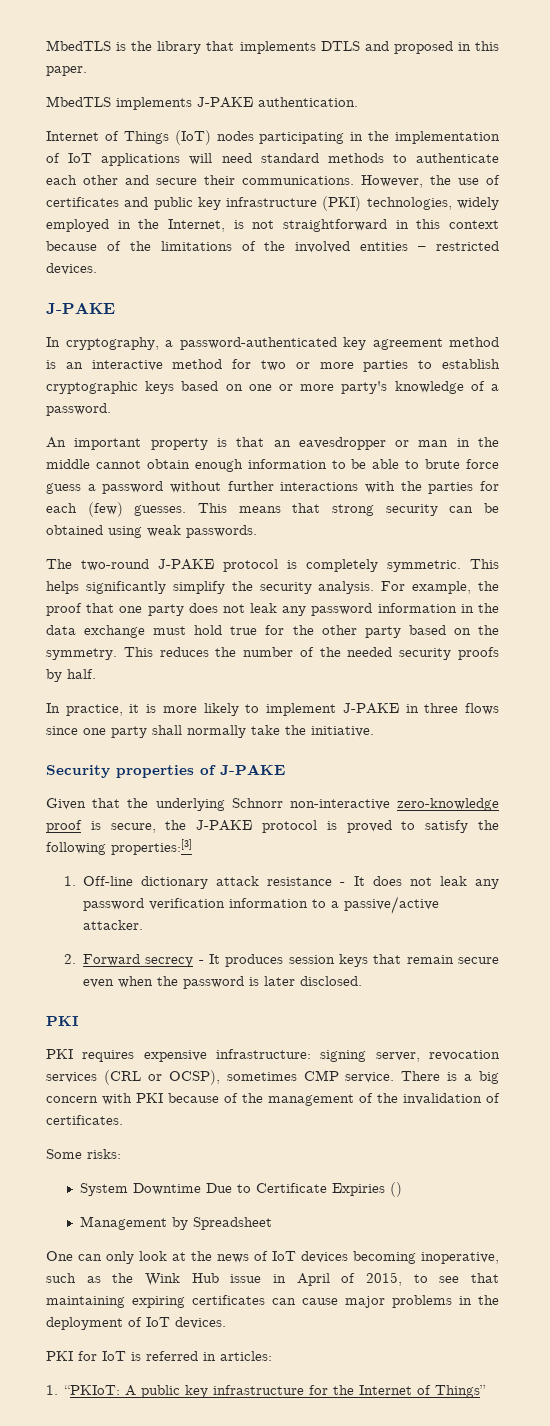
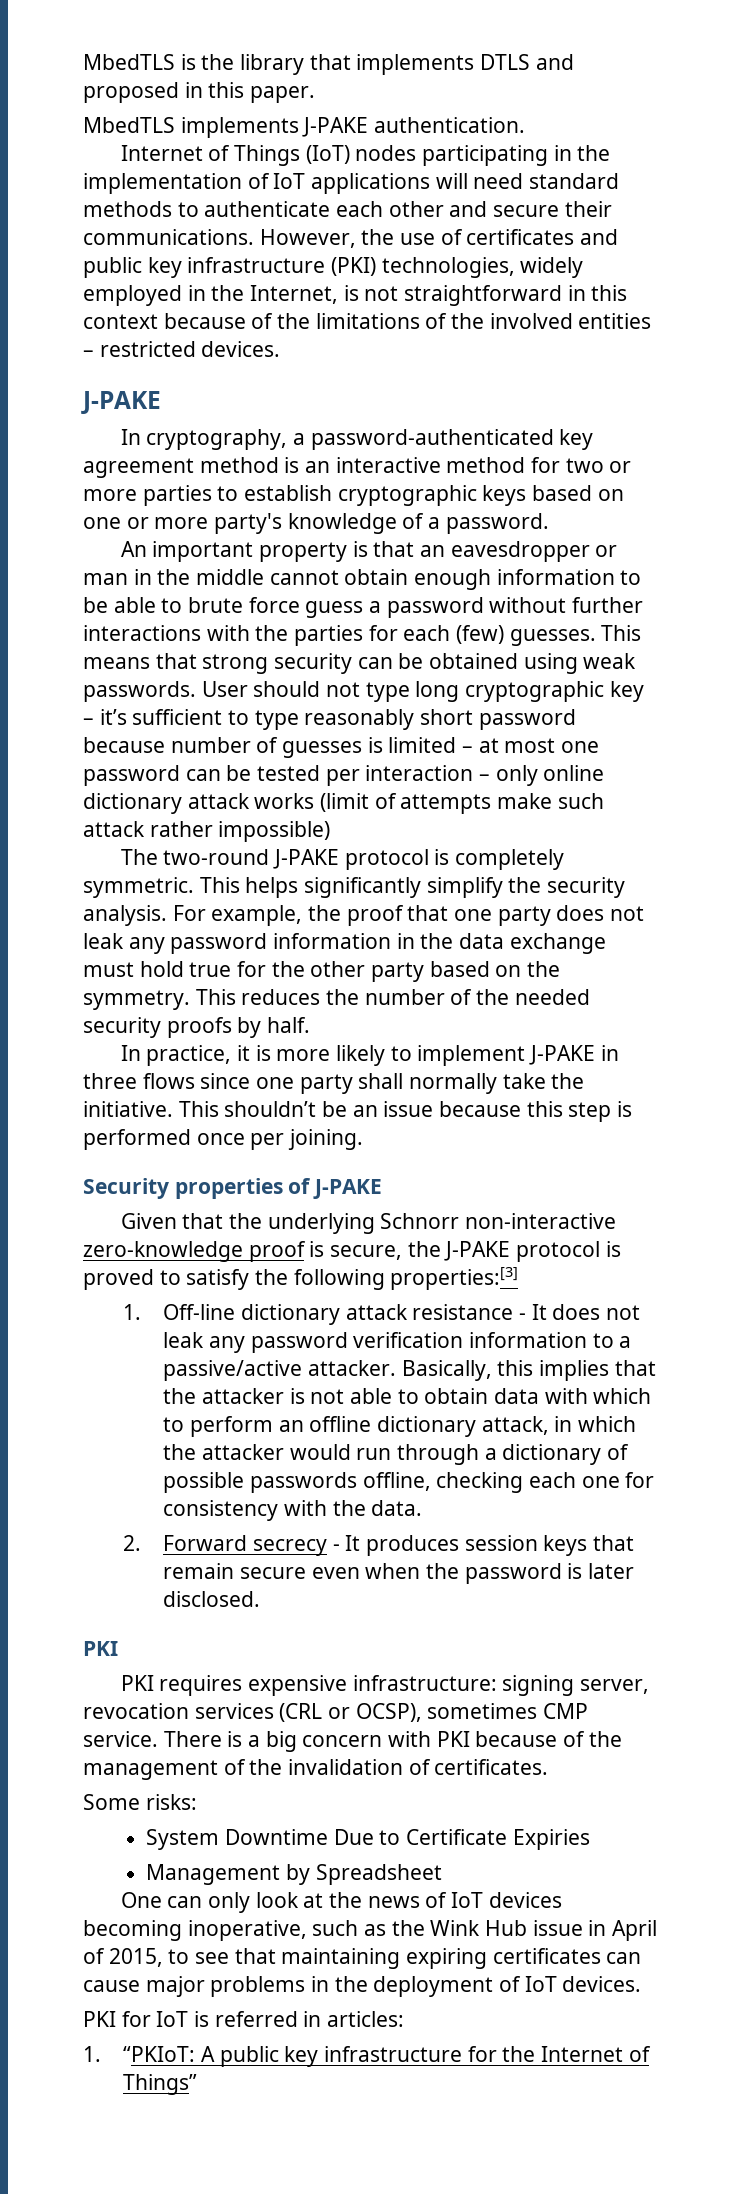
+ User should not type long cryptographic key – it’s sufficient to type reasonably short password because number of guesses is limited – at most one password can be tested per interaction – only online dictionary attack works (limit of attempts make such attack rather impossible)
+ This shouldn’t be an issue because this step is performed once per joining.
+ Basically, this implies that the attacker is not able to obtain data with which to perform an offline dictionary attack, in which the attacker would run through a dictionary of possible passwords offline, checking each one for consistency with the data.
- System Downtime Due to Certificate Expiries ()
+ System Downtime Due to Certificate Expiries

